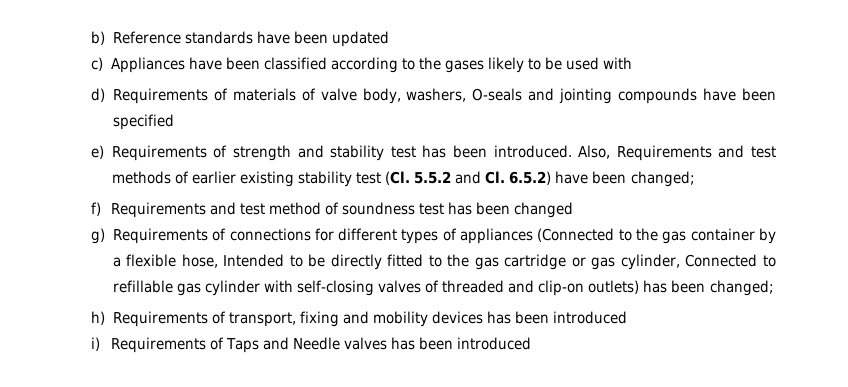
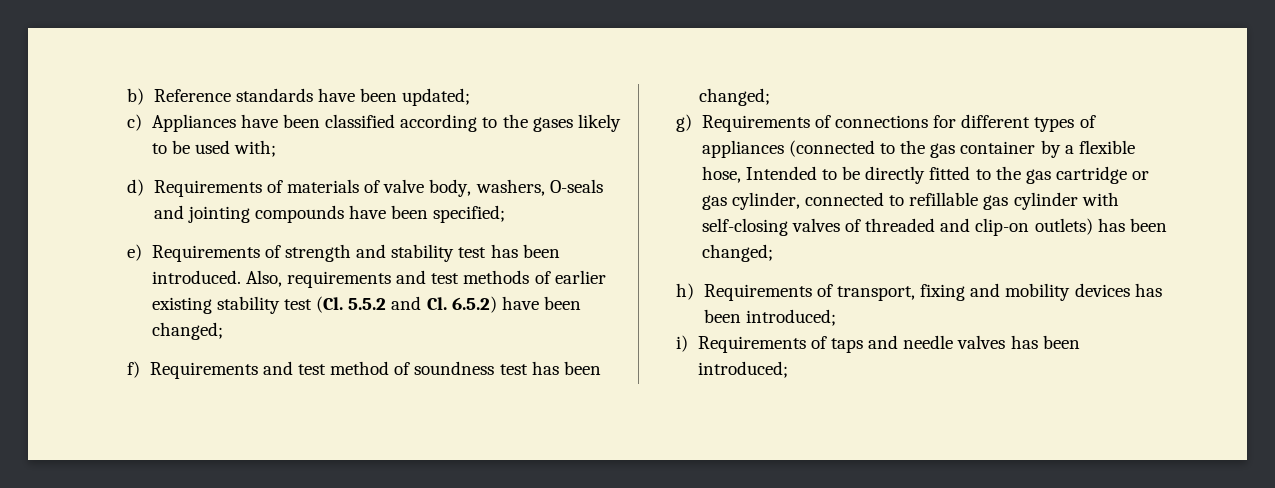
- b) Reference standards have been updated
+ b) Reference standards have been updated;
- c) Appliances have been classified according to the gases likely to be used with
+ c) Appliances have been classified according to the gases likely to be used with;
- d) Requirements of materials of valve body, washers, O-seals and jointing compounds have been specified
+ d) Requirements of materials of valve body, washers, O-seals and jointing compounds have been specified;
- Also, Requirements and test methods of earlier existing stability test (Cl. 5.5.2 and Cl. 6.5.2) have been changed;
+ Also, requirements and test methods of earlier existing stability test (Cl. 5.5.2 and Cl. 6.5.2) have been changed;
- f) Requirements and test method of soundness test has been changed
+ f) Requirements and test method of soundness test has been changed;
- g) Requirements of connections for different types of appliances (Connected to the gas container by a flexible hose, Intended to be directly fitted to the gas cartridge or gas cylinder, Connected to refillable gas cylinder with self-closing valves of threaded and clip-on outlets) has been changed;
+ g) Requirements of connections for different types of appliances (connected to the gas container by a flexible hose, Intended to be directly fitted to the gas cartridge or gas cylinder, connected to refillable gas cylinder with self-closing valves of threaded and clip-on outlets) has been changed;
- h) Requirements of transport, fixing and mobility devices has been introduced
+ h) Requirements of transport, fixing and mobility devices has been introduced;
- i) Requirements of Taps and Needle valves has been introduced
+ i) Requirements of taps and needle valves has been introduced;

